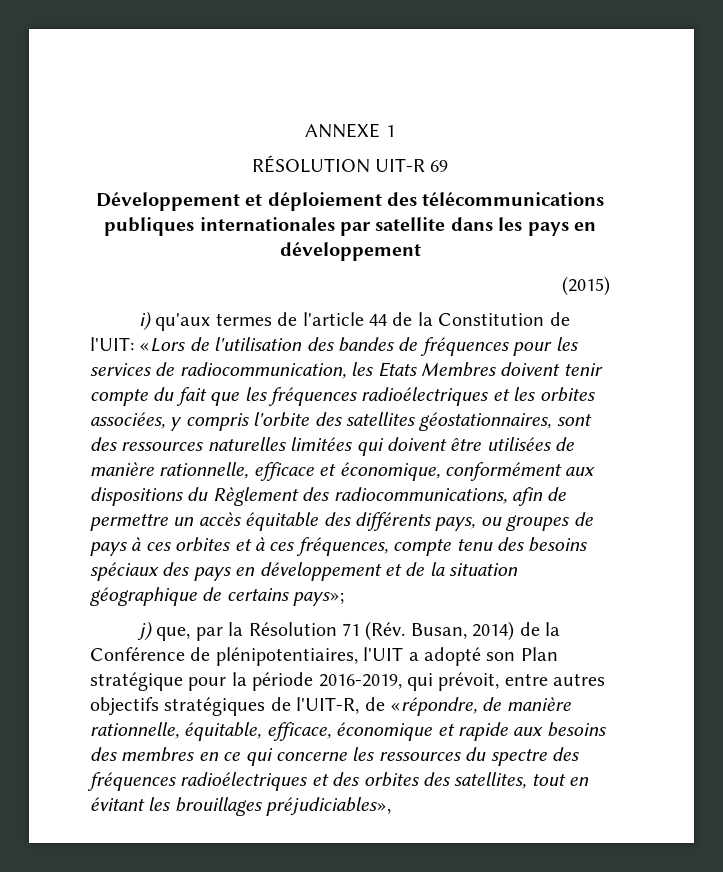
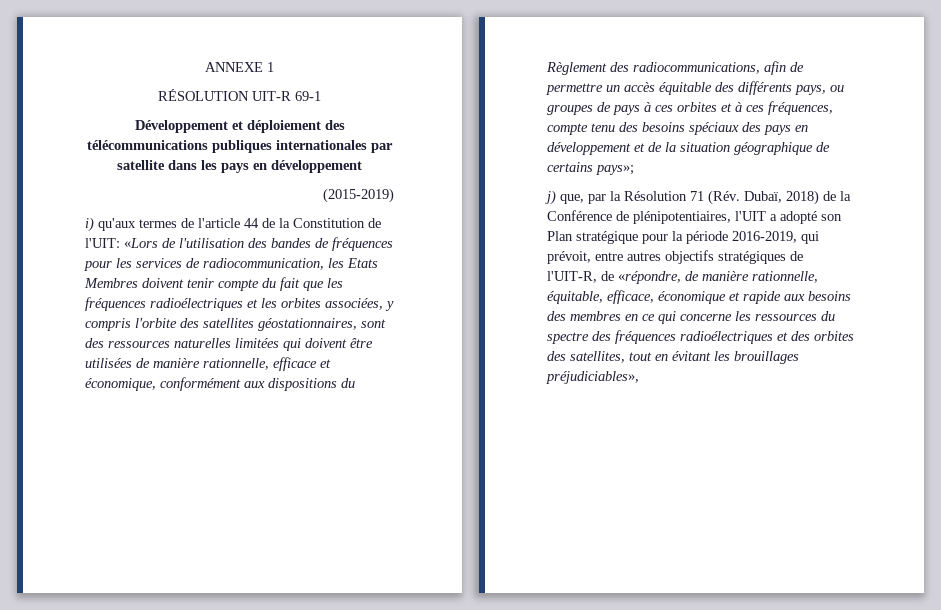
- RÉSOLUTION UIT-R 69
+ RÉSOLUTION UIT-R 69-1
- (2015)
+ (2015-2019)
- j) que, par la Résolution 71 (Rév. Busan, 2014) de la Conférence de plénipotentiaires, l'UIT a adopté son Plan stratégique pour la période 2016-2019, qui prévoit, entre autres objectifs stratégiques de l'UIT-R, de «répondre, de manière rationnelle, équitable, efficace, économique et rapide aux besoins des membres en ce qui concerne les ressources du spectre des fréquences radioélectriques et des orbites des satellites, tout en évitant les brouillages préjudiciables»,
+ j) que, par la Résolution 71 (Rév. Dubaï, 2018) de la Conférence de plénipotentiaires, l'UIT a adopté son Plan stratégique pour la période 2016-2019, qui prévoit, entre autres objectifs stratégiques de l'UIT-R, de «répondre, de manière rationnelle, équitable, efficace, économique et rapide aux besoins des membres en ce qui concerne les ressources du spectre des fréquences radioélectriques et des orbites des satellites, tout en évitant les brouillages préjudiciables»,

